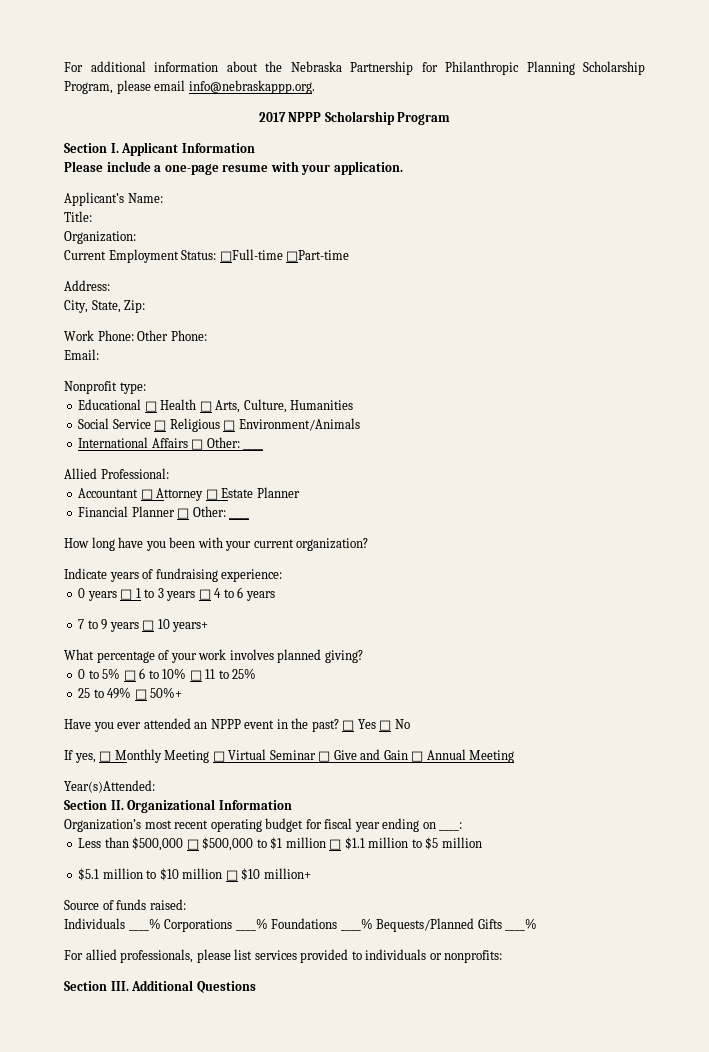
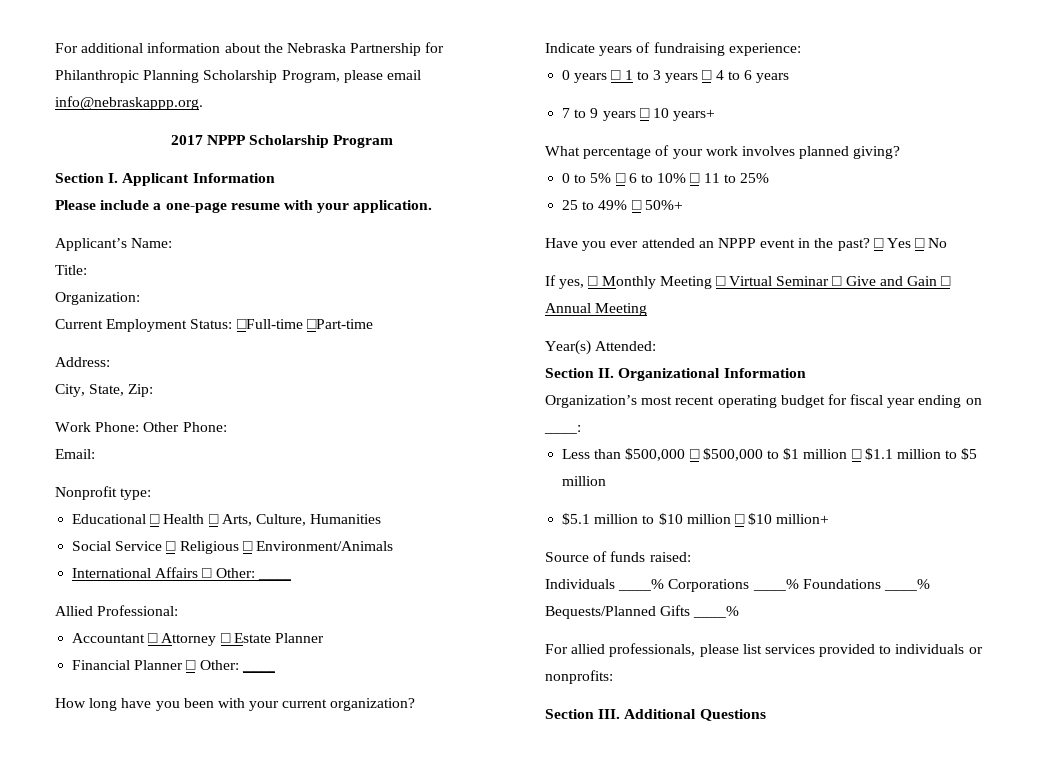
- Year(s)Attended:
+ Year(s) Attended:

